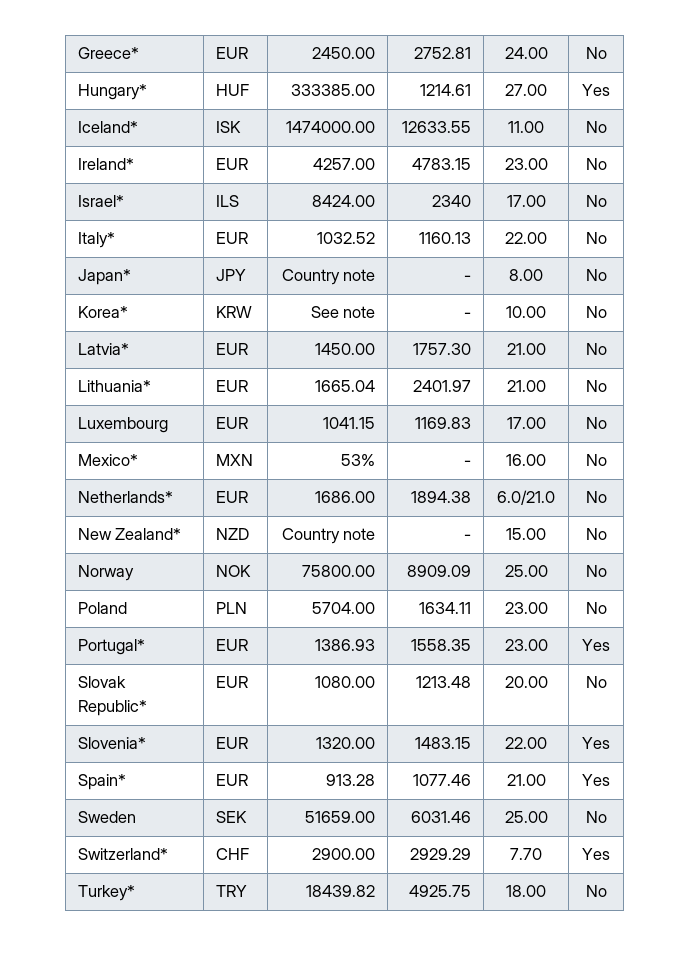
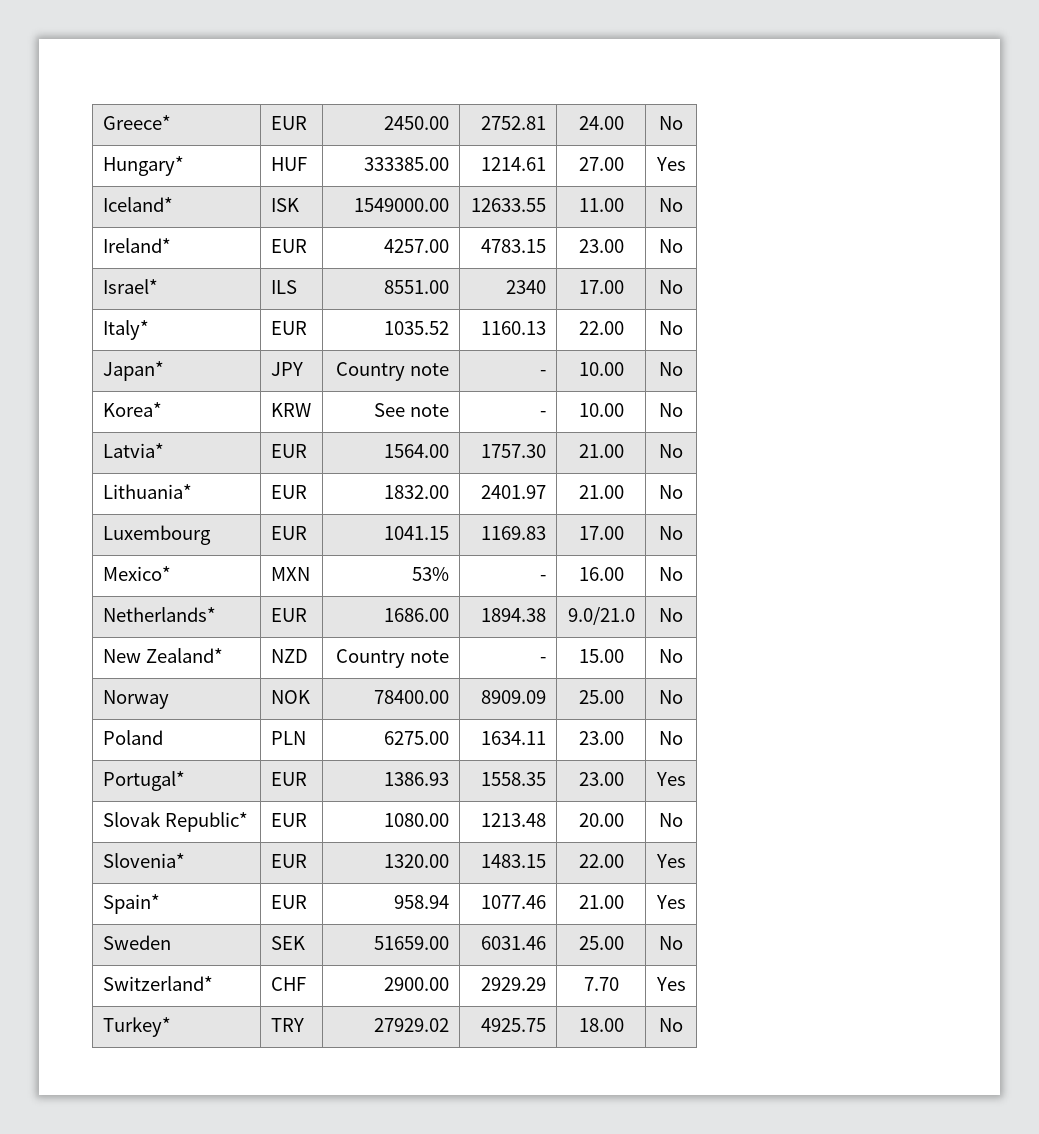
- Iceland* | ISK | 1474000.00 | 12633.55 | 11.00 | No
+ Iceland* | ISK | 1549000.00 | 12633.55 | 11.00 | No
- Israel* | ILS | 8424.00 | 2340 | 17.00 | No
+ Israel* | ILS | 8551.00 | 2340 | 17.00 | No
- Italy* | EUR | 1032.52 | 1160.13 | 22.00 | No
+ Italy* | EUR | 1035.52 | 1160.13 | 22.00 | No
- Japan* | JPY | Country note | - | 8.00 | No
+ Japan* | JPY | Country note | - | 10.00 | No
- Latvia* | EUR | 1450.00 | 1757.30 | 21.00 | No
+ Latvia* | EUR | 1564.00 | 1757.30 | 21.00 | No
- Lithuania* | EUR | 1665.04 | 2401.97 | 21.00 | No
+ Lithuania* | EUR | 1832.00 | 2401.97 | 21.00 | No
- Netherlands* | EUR | 1686.00 | 1894.38 | 6.0/21.0 | No
+ Netherlands* | EUR | 1686.00 | 1894.38 | 9.0/21.0 | No
- Norway | NOK | 75800.00 | 8909.09 | 25.00 | No
+ Norway | NOK | 78400.00 | 8909.09 | 25.00 | No
- Poland | PLN | 5704.00 | 1634.11 | 23.00 | No
+ Poland | PLN | 6275.00 | 1634.11 | 23.00 | No
- Spain* | EUR | 913.28 | 1077.46 | 21.00 | Yes
+ Spain* | EUR | 958.94 | 1077.46 | 21.00 | Yes
- Turkey* | TRY | 18439.82 | 4925.75 | 18.00 | No
+ Turkey* | TRY | 27929.02 | 4925.75 | 18.00 | No

